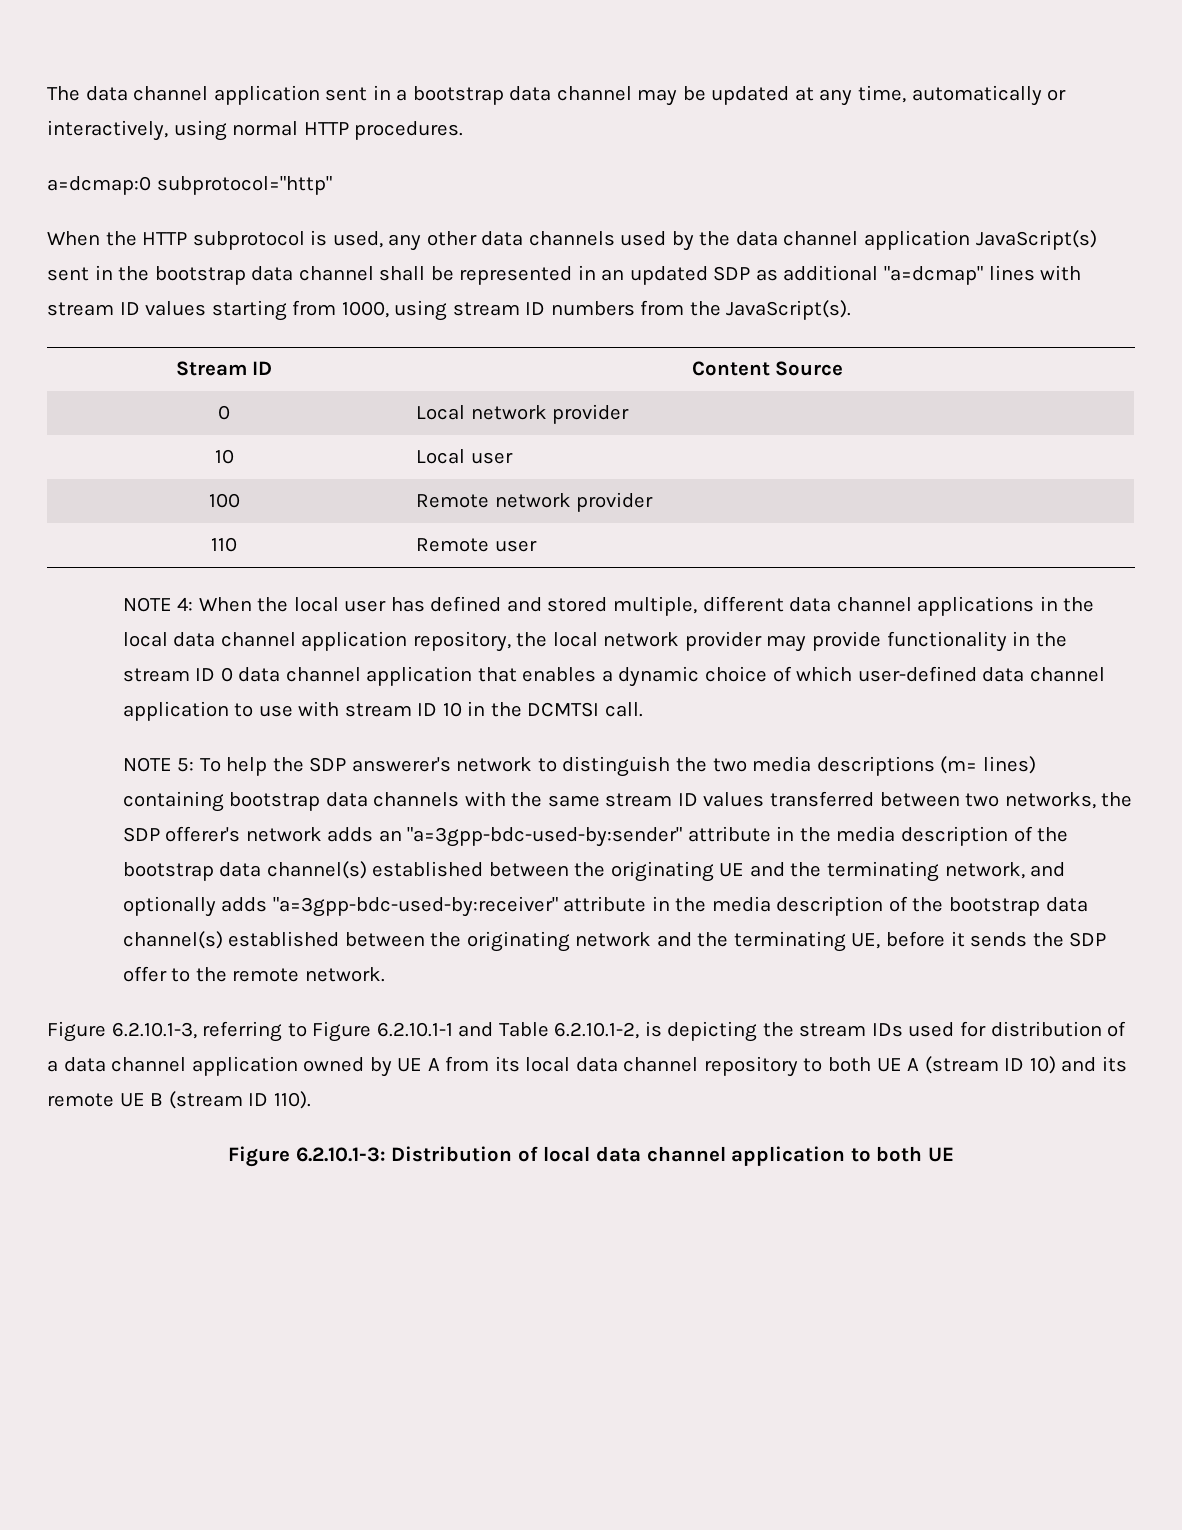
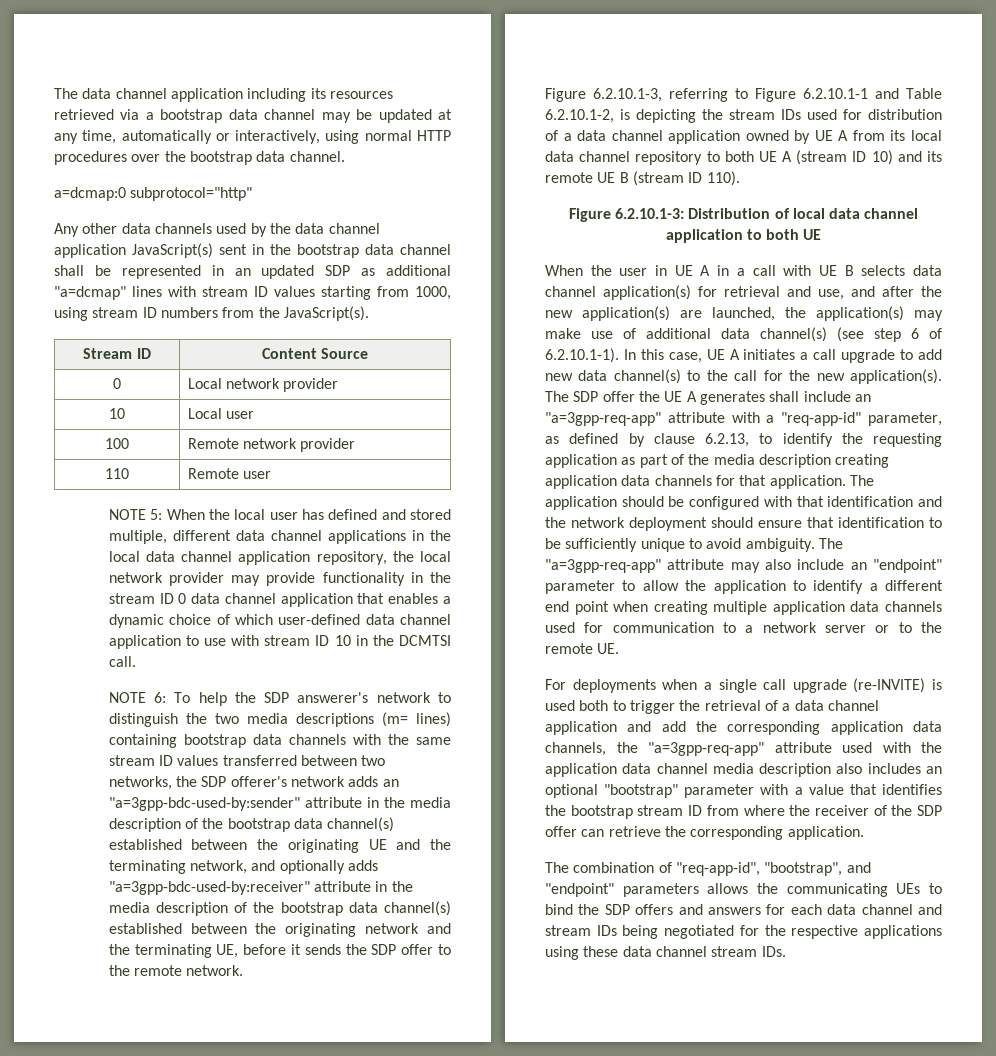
- The data channel application sent in a bootstrap data channel may be updated at any time, automatically or interactively, using normal HTTP procedures.
+ The data channel application including its resources retrieved via a bootstrap data channel may be updated at any time, automatically or interactively, using normal HTTP procedures over the bootstrap data channel.
  a=dcmap:0 subprotocol="http"
- When the HTTP subprotocol is used, any other data channels used by the data channel application JavaScript(s) sent in the bootstrap data channel shall be represented in an updated SDP as additional "a=dcmap" lines with stream ID values starting from 1000, using stream ID numbers from the JavaScript(s).
+ Any other data channels used by the data channel application JavaScript(s) sent in the bootstrap data channel shall be represented in an updated SDP as additional "a=dcmap" lines with stream ID values starting from 1000, using stream ID numbers from the JavaScript(s).
- NOTE 4: When the local user has defined and stored multiple, different data channel applications in the local data channel application repository, the local network provider may provide functionality in the stream ID 0 data channel application that enables a dynamic choice of which user-defined data channel application to use with stream ID 10 in the DCMTSI call.
+ NOTE 5: When the local user has defined and stored multiple, different data channel applications in the local data channel application repository, the local network provider may provide functionality in the stream ID 0 data channel application that enables a dynamic choice of which user-defined data channel application to use with stream ID 10 in the DCMTSI call.
- NOTE 5:
+ NOTE 6:
+ When the user in UE A in a call with UE B selects data channel application(s) for retrieval and use, and after the new application(s) are launched, the application(s) may make use of additional data channel(s) (see step 6 of 6.2.10.1-1). In this case, UE A initiates a call upgrade to add new data channel(s) to the call for the new application(s). The SDP offer the UE A generates shall include an "a=3gpp-req-app" attribute with a "req-app-id" parameter, as defined by clause 6.2.13, to identify the requesting application as part of the media description creating application data channels for that application. The application should be configured with that identification and the network deployment should ensure that identification to be sufficiently unique to avoid ambiguity. The "a=3gpp-req-app" attribute may also include an "endpoint" parameter to allow the application to identify a different end point when creating multiple application data channels used for communication to a network server or to the remote UE.
+ For deployments when a single call upgrade (re-INVITE) is used both to trigger the retrieval of a data channel application and add the corresponding application data channels, the "a=3gpp-req-app" attribute used with the application data channel media description also includes an optional "bootstrap" parameter with a value that identifies the bootstrap stream ID from where the receiver of the SDP offer can retrieve the corresponding application.
+ The combination of "req-app-id", "bootstrap", and "endpoint" parameters allows the communicating UEs to bind the SDP offers and answers for each data channel and stream IDs being negotiated for the respective applications using these data channel stream IDs.

